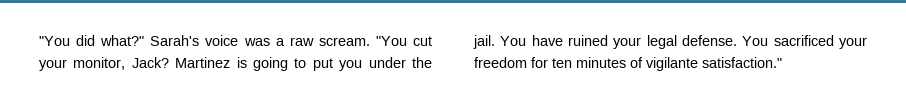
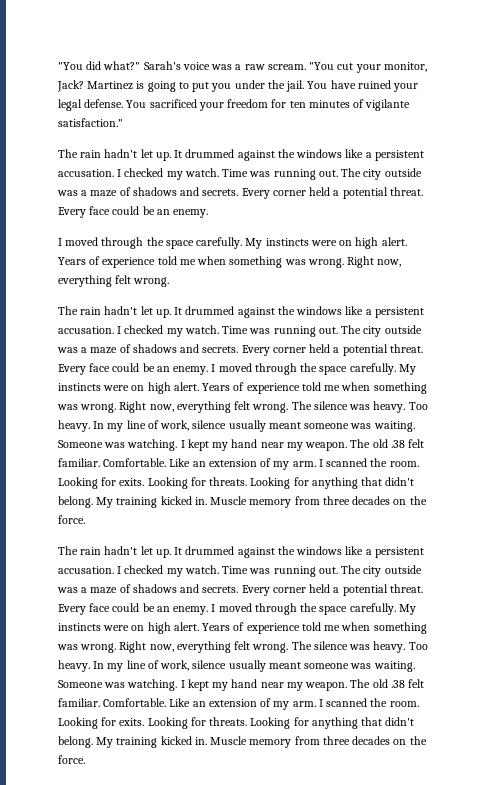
  You sacrificed your freedom for ten minutes of vigilante satisfaction."
+ The rain hadn't let up. It drummed against the windows like a persistent accusation. I checked my watch. Time was running out. The city outside was a maze of shadows and secrets. Every corner held a potential threat. Every face could be an enemy.
+ I moved through the space carefully. My instincts were on high alert. Years of experience told me when something was wrong. Right now, everything felt wrong.
+ The rain hadn't let up. It drummed against the windows like a persistent accusation. I checked my watch. Time was running out. The city outside was a maze of shadows and secrets. Every corner held a potential threat. Every face could be an enemy. I moved through the space carefully. My instincts were on high alert. Years of experience told me when something was wrong. Right now, everything felt wrong. The silence was heavy. Too heavy. In my line of work, silence usually meant someone was waiting. Someone was watching. I kept my hand near my weapon. The old .38 felt familiar. Comfortable. Like an extension of my arm. I scanned the room. Looking for exits. Looking for threats. Looking for anything that didn't belong. My training kicked in. Muscle memory from three decades on the force.
+ The rain hadn't let up. It drummed against the windows like a persistent accusation. I checked my watch. Time was running out. The city outside was a maze of shadows and secrets. Every corner held a potential threat. Every face could be an enemy. I moved through the space carefully. My instincts were on high alert. Years of experience told me when something was wrong. Right now, everything felt wrong. The silence was heavy. Too heavy. In my line of work, silence usually meant someone was waiting. Someone was watching. I kept my hand near my weapon. The old .38 felt familiar. Comfortable. Like an extension of my arm. I scanned the room. Looking for exits. Looking for threats. Looking for anything that didn't belong. My training kicked in. Muscle memory from three decades on the force.

